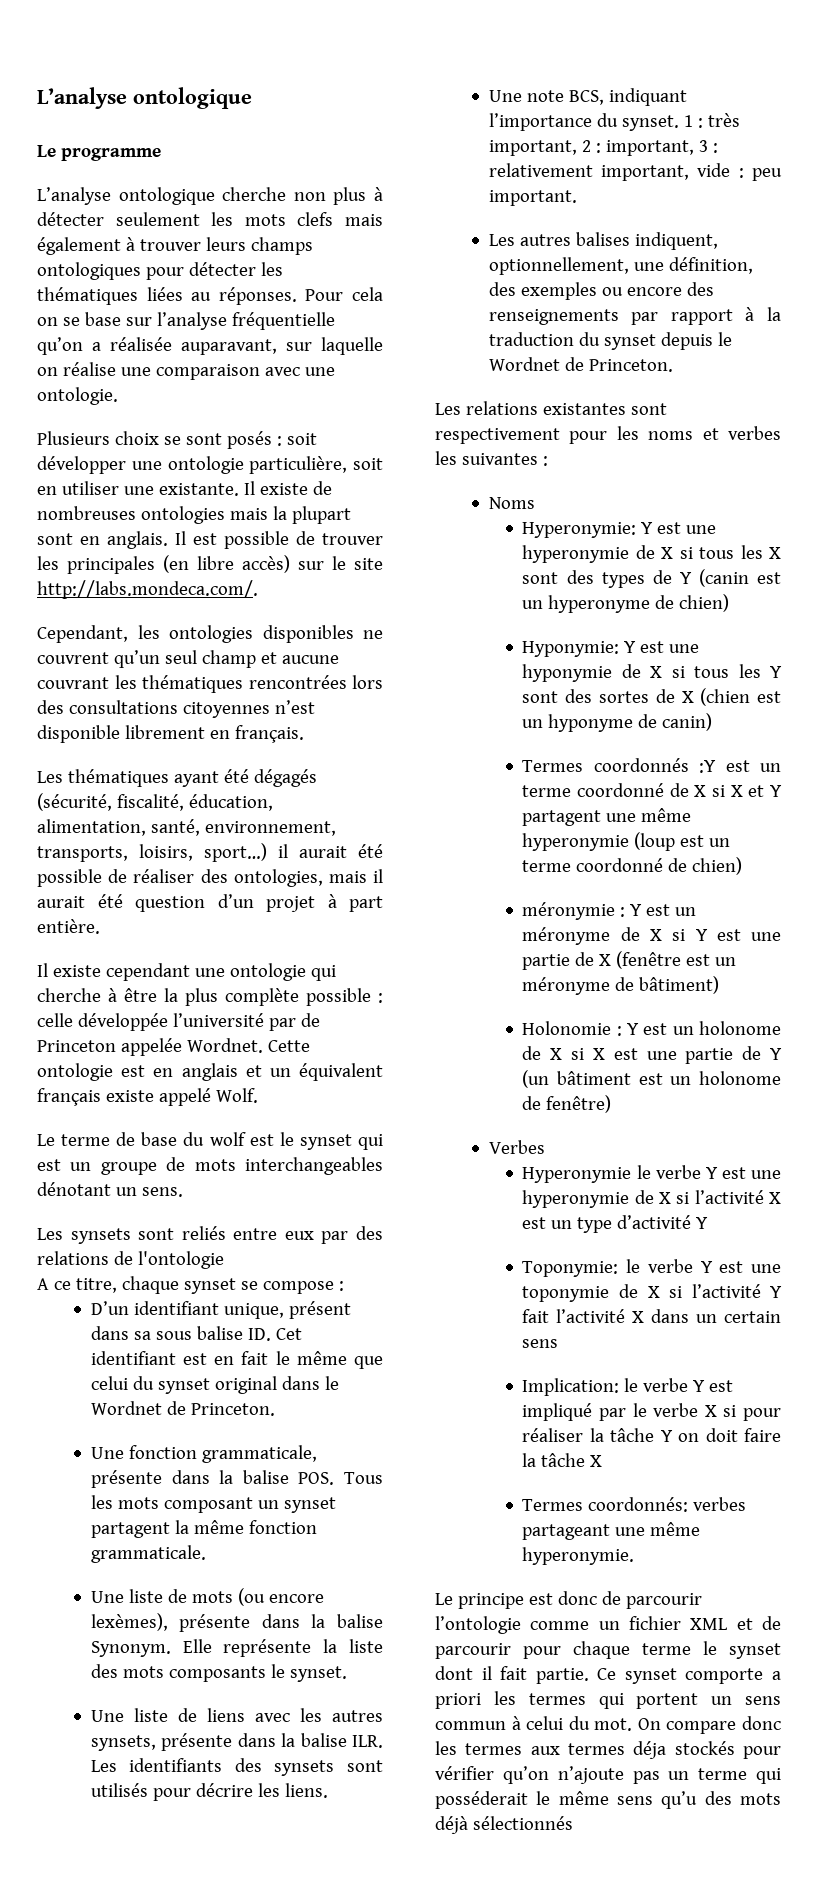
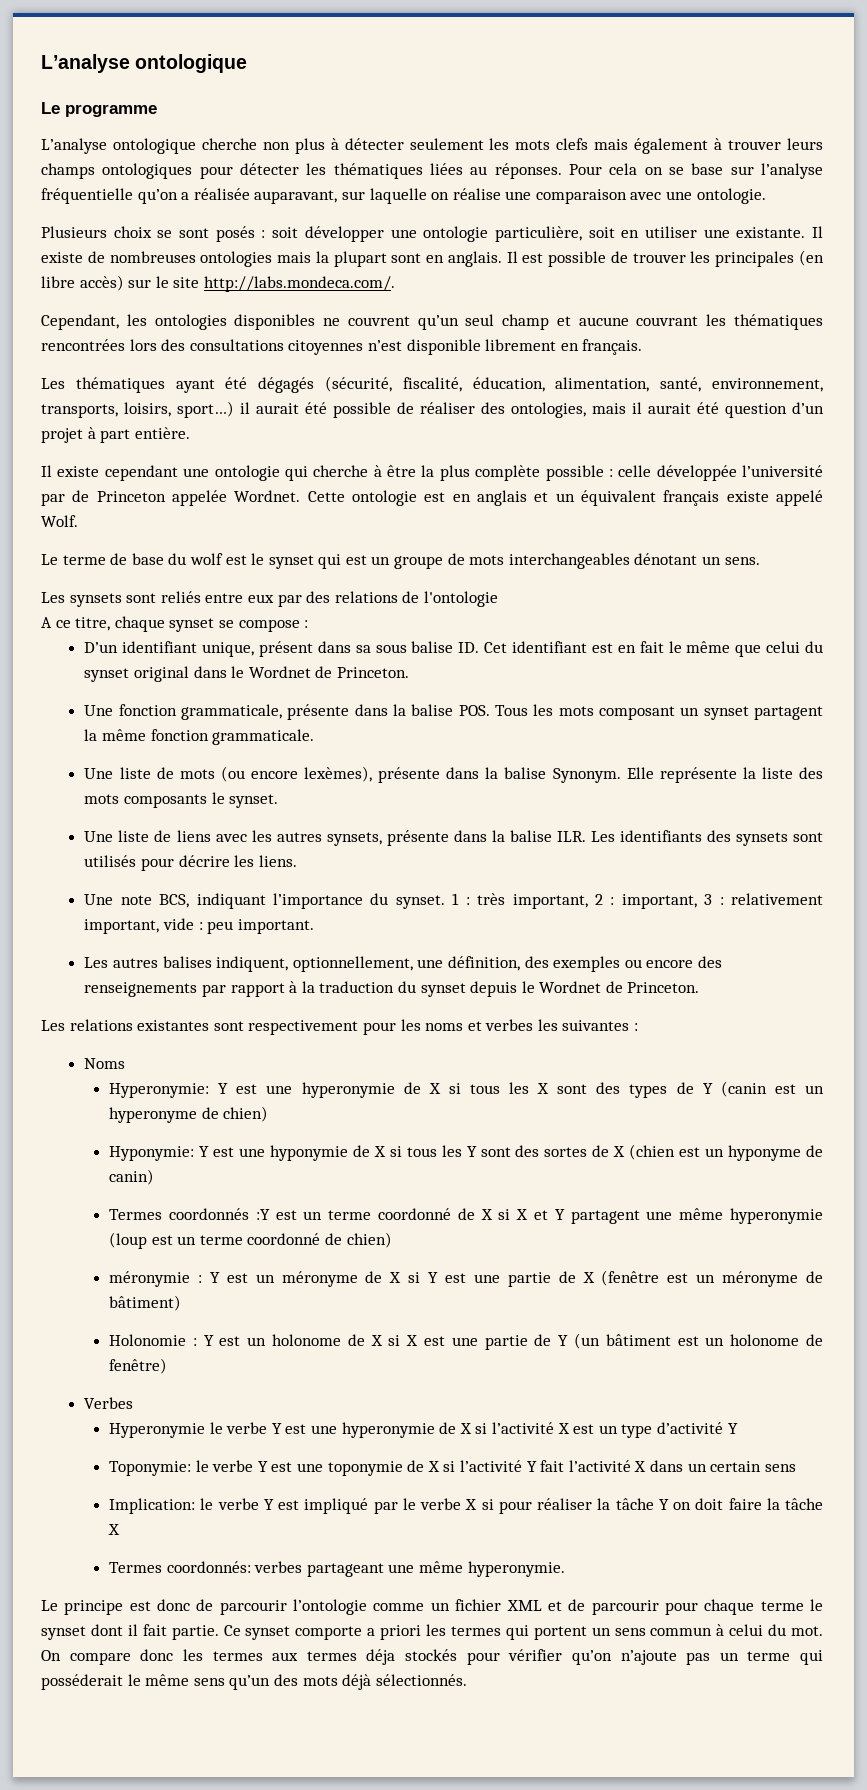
- On compare donc les termes aux termes déja stockés pour vérifier qu’on n’ajoute pas un terme qui posséderait le même sens qu’u des mots déjà sélectionnés
+ On compare donc les termes aux termes déja stockés pour vérifier qu’on n’ajoute pas un terme qui posséderait le même sens qu’un des mots déjà sélectionnés.

